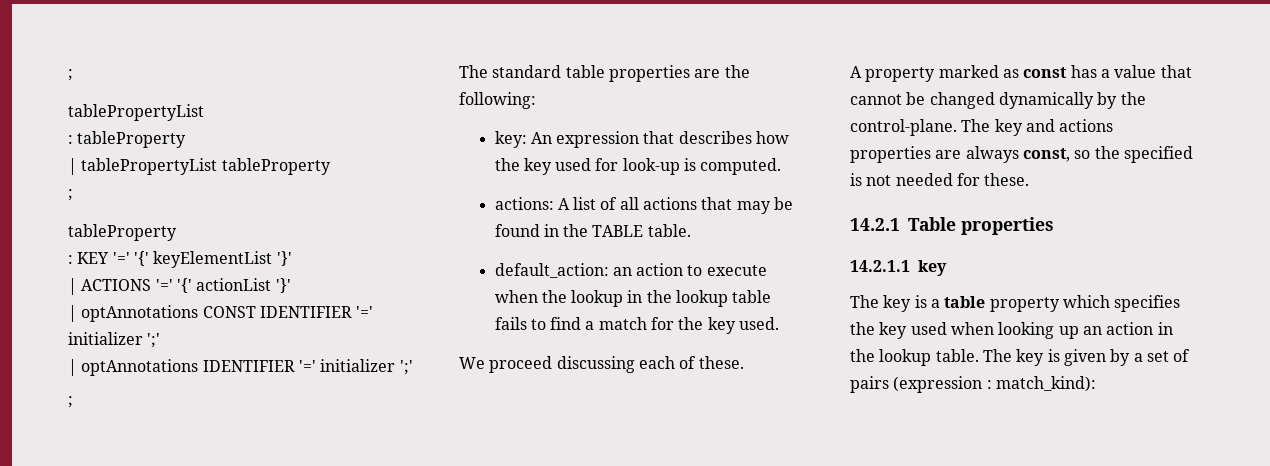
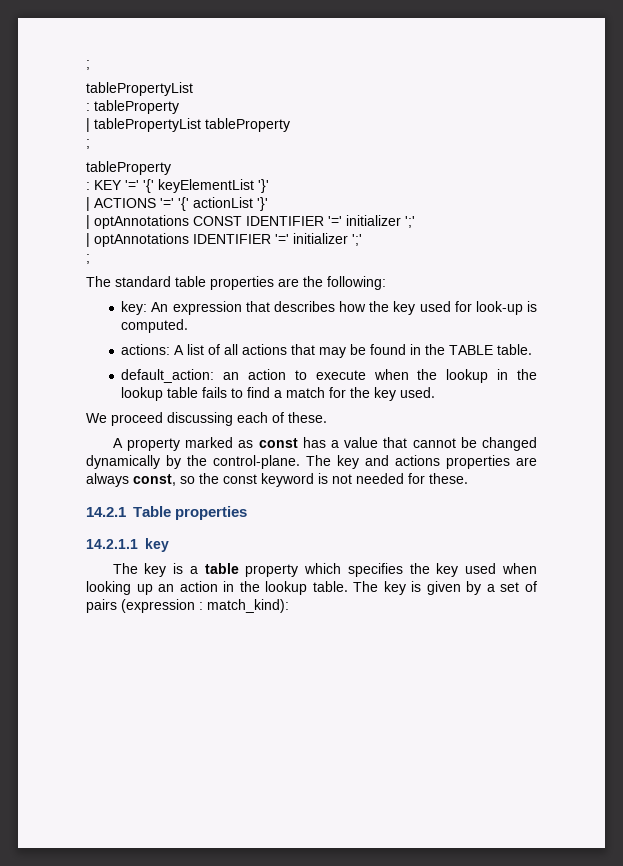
- The key and actions properties are always const, so the specified is not needed for these.
+ The key and actions properties are always const, so the const keyword is not needed for these.

